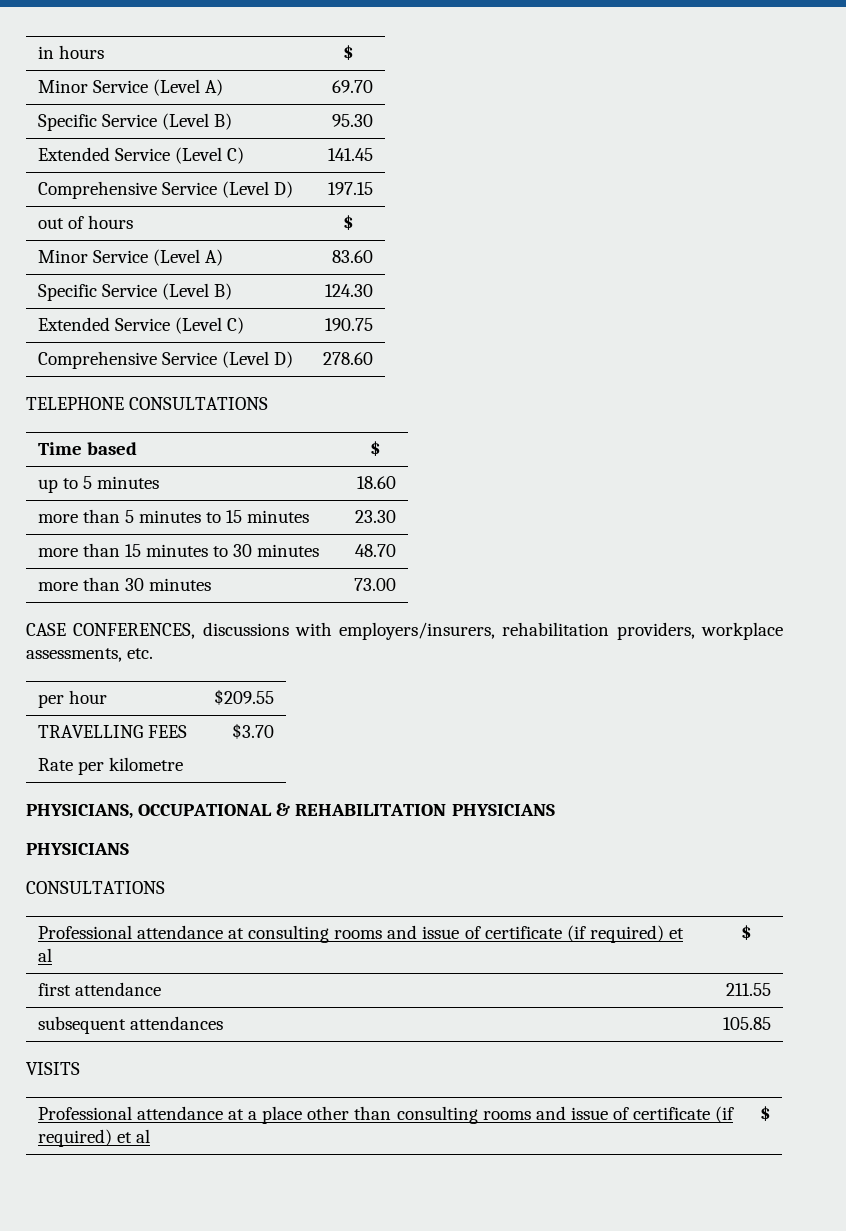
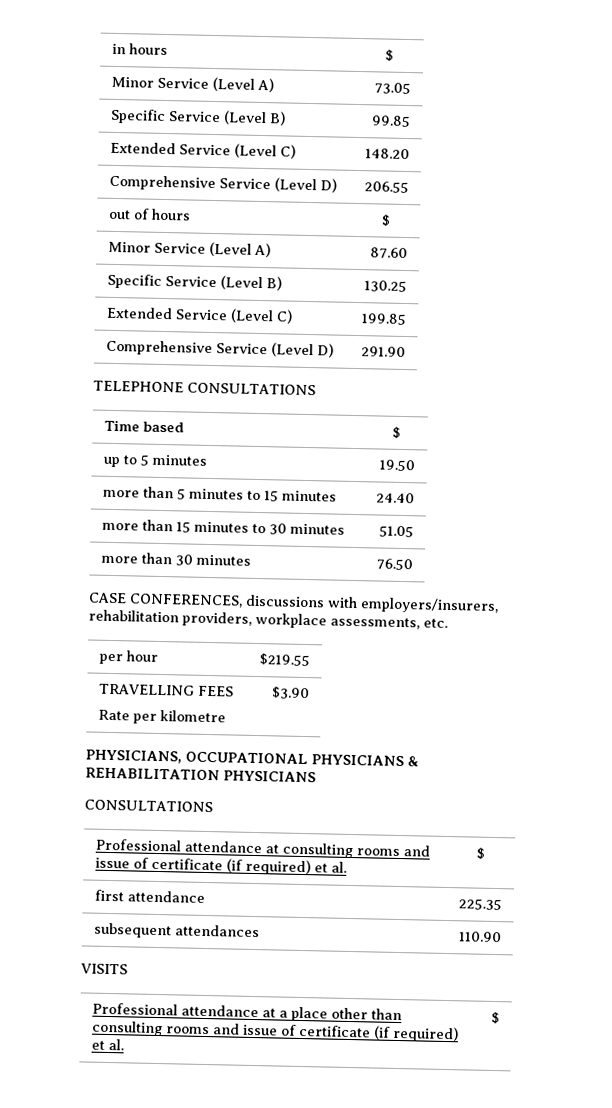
- Minor Service (Level A) | 69.70
- Specific Service (Level B) | 95.30
- Extended Service (Level C) | 141.45
- Comprehensive Service (Level D) | 197.15
+ Minor Service (Level A) | 73.05
+ Specific Service (Level B) | 99.85
+ Extended Service (Level C) | 148.20
+ Comprehensive Service (Level D) | 206.55
- Minor Service (Level A) | 83.60
- Specific Service (Level B) | 124.30
- Extended Service (Level C) | 190.75
- Comprehensive Service (Level D) | 278.60
+ Minor Service (Level A) | 87.60
+ Specific Service (Level B) | 130.25
+ Extended Service (Level C) | 199.85
+ Comprehensive Service (Level D) | 291.90
- up to 5 minutes | 18.60
+ up to 5 minutes | 19.50
- more than 5 minutes to 15 minutes | 23.30
+ more than 5 minutes to 15 minutes | 24.40
- more than 15 minutes to 30 minutes | 48.70
+ more than 15 minutes to 30 minutes | 51.05
- more than 30 minutes | 73.00
+ more than 30 minutes | 76.50
- per hour | $209.55
+ per hour | $219.55
  TRAVELLING FEES
- Rate per kilometre | $3.70
+ Rate per kilometre | $3.90
- PHYSICIANS, OCCUPATIONAL & REHABILITATION PHYSICIANS
- PHYSICIANS
+ PHYSICIANS, OCCUPATIONAL PHYSICIANS & REHABILITATION PHYSICIANS
- Professional attendance at consulting rooms and issue of certificate (if required) et al | $
+ Professional attendance at consulting rooms and issue of certificate (if required) et al. | $
- first attendance | 211.55
+ first attendance | 225.35
- subsequent attendances | 105.85
+ subsequent attendances | 110.90
- Professional attendance at a place other than consulting rooms and issue of certificate (if required) et al | $
+ Professional attendance at a place other than consulting rooms and issue of certificate (if required) et al. | $

